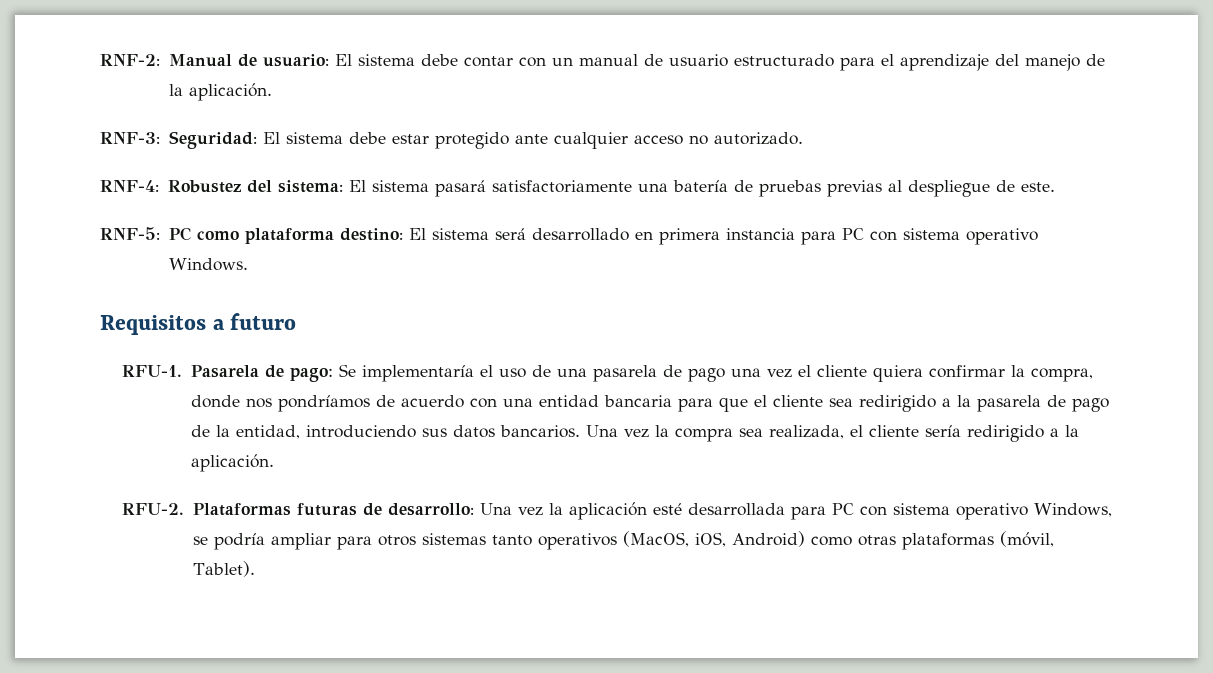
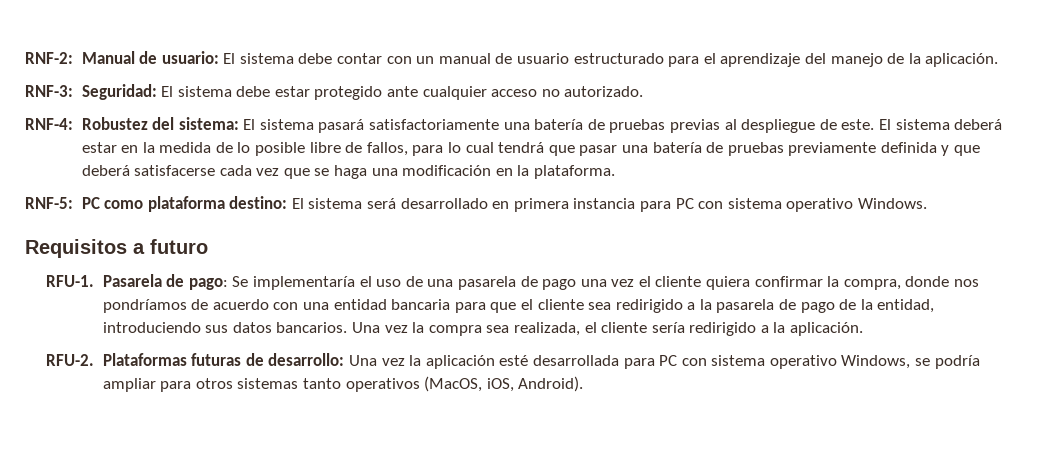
+ El sistema deberá estar en la medida de lo posible libre de fallos, para lo cual tendrá que pasar una batería de pruebas previamente definida y que deberá satisfacerse cada vez que se haga una modificación en la plataforma.
- Plataformas futuras de desarrollo: Una vez la aplicación esté desarrollada para PC con sistema operativo Windows, se podría ampliar para otros sistemas tanto operativos (MacOS, iOS, Android) como otras plataformas (móvil, Tablet).
+ Plataformas futuras de desarrollo: Una vez la aplicación esté desarrollada para PC con sistema operativo Windows, se podría ampliar para otros sistemas tanto operativos (MacOS, iOS, Android).

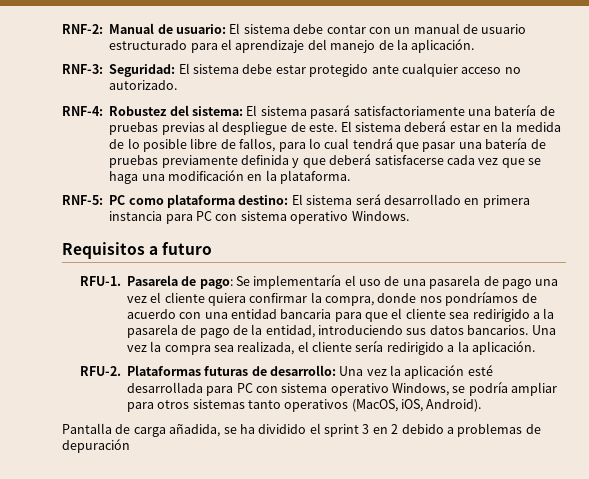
+ Pantalla de carga añadida, se ha dividido el sprint 3 en 2 debido a problemas de depuración

